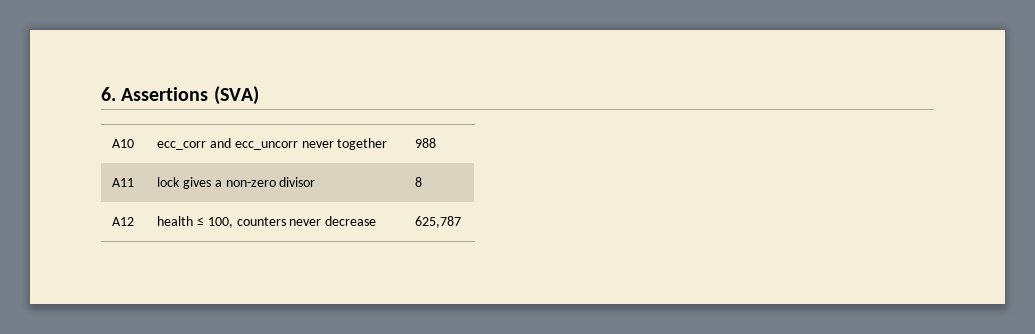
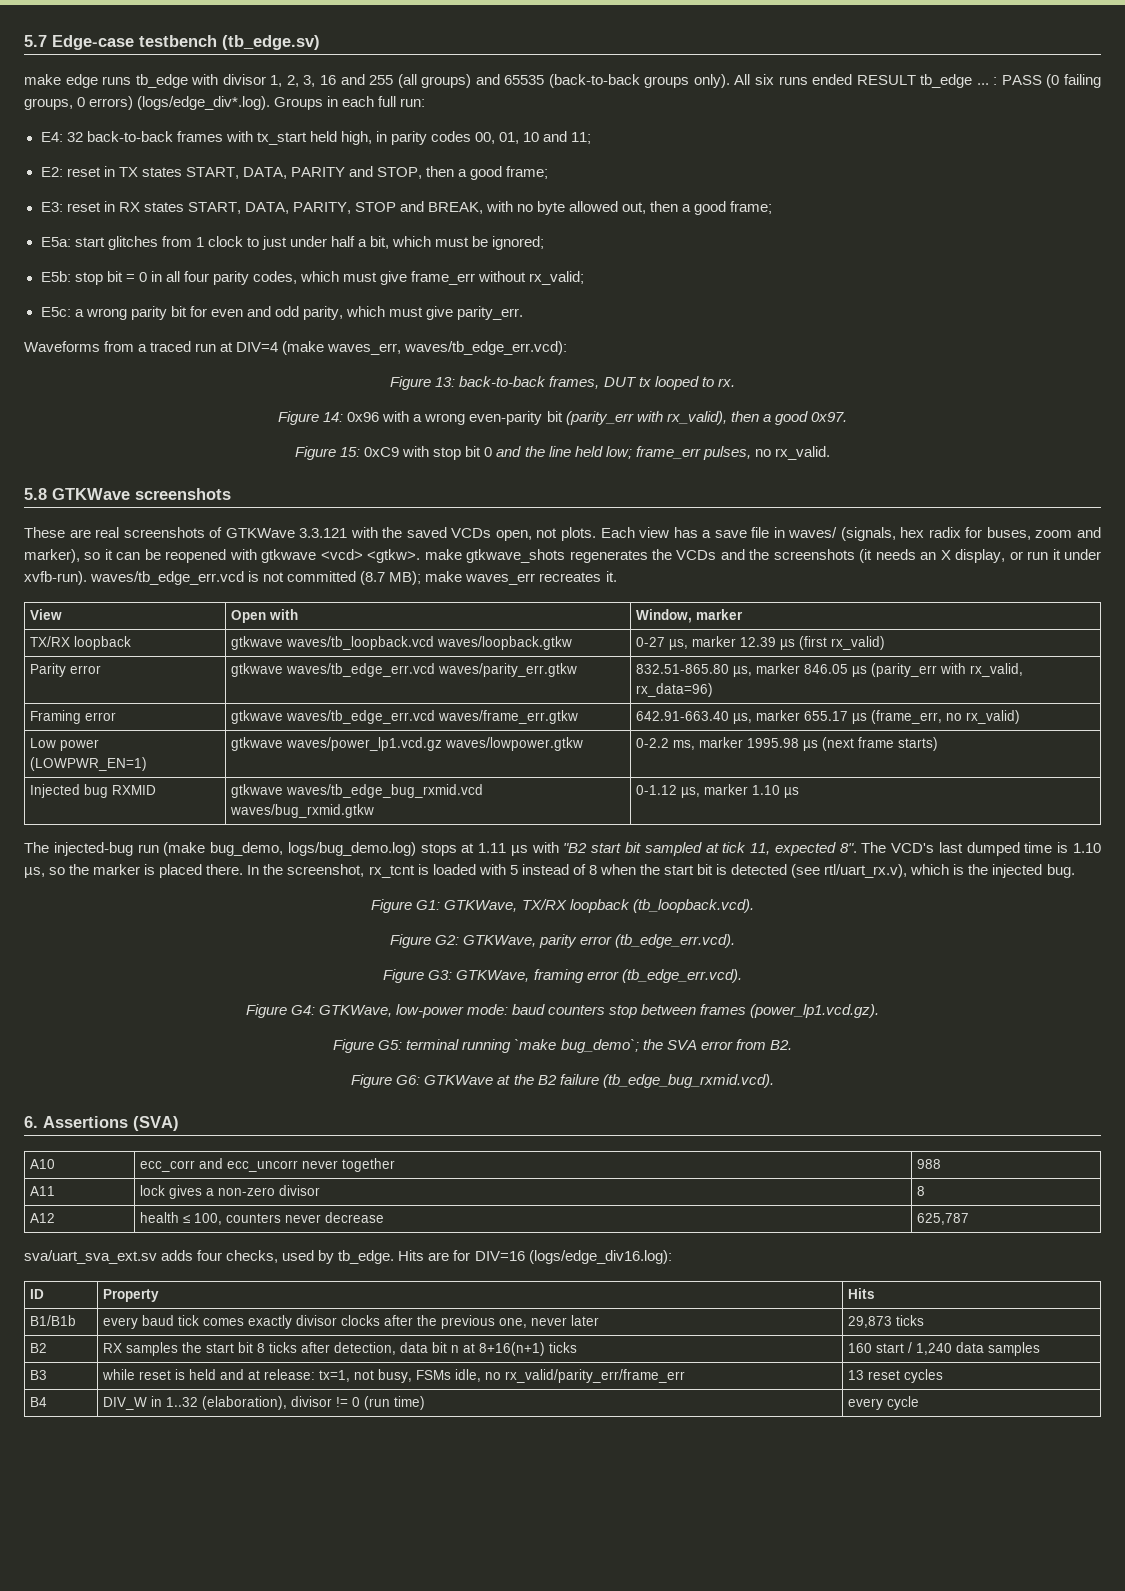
+ 5.7 Edge-case testbench (tb_edge.sv)
+ make edge runs tb_edge with divisor 1, 2, 3, 16 and 255 (all groups) and 65535 (back-to-back groups only). All six runs ended RESULT tb_edge ... : PASS (0 failing groups, 0 errors) (logs/edge_div*.log). Groups in each full run:
+ E4: 32 back-to-back frames with tx_start held high, in parity codes 00, 01, 10 and 11;
+ E2: reset in TX states START, DATA, PARITY and STOP, then a good frame;
+ E3: reset in RX states START, DATA, PARITY, STOP and BREAK, with no byte allowed out, then a good frame;
+ E5a: start glitches from 1 clock to just under half a bit, which must be ignored;
+ E5b: stop bit = 0 in all four parity codes, which must give frame_err without rx_valid;
+ E5c: a wrong parity bit for even and odd parity, which must give parity_err.
+ Waveforms from a traced run at DIV=4 (make waves_err, waves/tb_edge_err.vcd):
+ Figure 13: back-to-back frames, DUT tx looped to rx.
+ Figure 14: 0x96 with a wrong even-parity bit (parity_err with rx_valid), then a good 0x97.
+ Figure 15: 0xC9 with stop bit 0 and the line held low; frame_err pulses, no rx_valid.
+ 5.8 GTKWave screenshots
+ These are real screenshots of GTKWave 3.3.121 with the saved VCDs open, not plots. Each view has a save file in waves/ (signals, hex radix for buses, zoom and marker), so it can be reopened with gtkwave <vcd> <gtkw>. make gtkwave_shots regenerates the VCDs and the screenshots (it needs an X display, or run it under xvfb-run). waves/tb_edge_err.vcd is not committed (8.7 MB); make waves_err recreates it.
+ View | Open with | Window, marker
+ TX/RX loopback | gtkwave waves/tb_loopback.vcd waves/loopback.gtkw | 0-27 µs, marker 12.39 µs (first rx_valid)
+ Parity error | gtkwave waves/tb_edge_err.vcd waves/parity_err.gtkw | 832.51-865.80 µs, marker 846.05 µs (parity_err with rx_valid, rx_data=96)
+ Framing error | gtkwave waves/tb_edge_err.vcd waves/frame_err.gtkw | 642.91-663.40 µs, marker 655.17 µs (frame_err, no rx_valid)
+ Low power (LOWPWR_EN=1) | gtkwave waves/power_lp1.vcd.gz waves/lowpower.gtkw | 0-2.2 ms, marker 1995.98 µs (next frame starts)
+ Injected bug RXMID | gtkwave waves/tb_edge_bug_rxmid.vcd waves/bug_rxmid.gtkw | 0-1.12 µs, marker 1.10 µs
+ The injected-bug run (make bug_demo, logs/bug_demo.log) stops at 1.11 µs with "B2 start bit sampled at tick 11, expected 8". The VCD's last dumped time is 1.10 µs, so the marker is placed there. In the screenshot, rx_tcnt is loaded with 5 instead of 8 when the start bit is detected (see rtl/uart_rx.v), which is the injected bug.
+ Figure G1: GTKWave, TX/RX loopback (tb_loopback.vcd).
+ Figure G2: GTKWave, parity error (tb_edge_err.vcd).
+ Figure G3: GTKWave, framing error (tb_edge_err.vcd).
+ Figure G4: GTKWave, low-power mode: baud counters stop between frames (power_lp1.vcd.gz).
+ Figure G5: terminal running `make bug_demo`; the SVA error from B2.
+ Figure G6: GTKWave at the B2 failure (tb_edge_bug_rxmid.vcd).
+ sva/uart_sva_ext.sv adds four checks, used by tb_edge. Hits are for DIV=16 (logs/edge_div16.log):
+ ID | Property | Hits
+ B1/B1b | every baud tick comes exactly divisor clocks after the previous one, never later | 29,873 ticks
+ B2 | RX samples the start bit 8 ticks after detection, data bit n at 8+16(n+1) ticks | 160 start / 1,240 data samples
+ B3 | while reset is held and at release: tx=1, not busy, FSMs idle, no rx_valid/parity_err/frame_err | 13 reset cycles
+ B4 | DIV_W in 1..32 (elaboration), divisor != 0 (run time) | every cycle

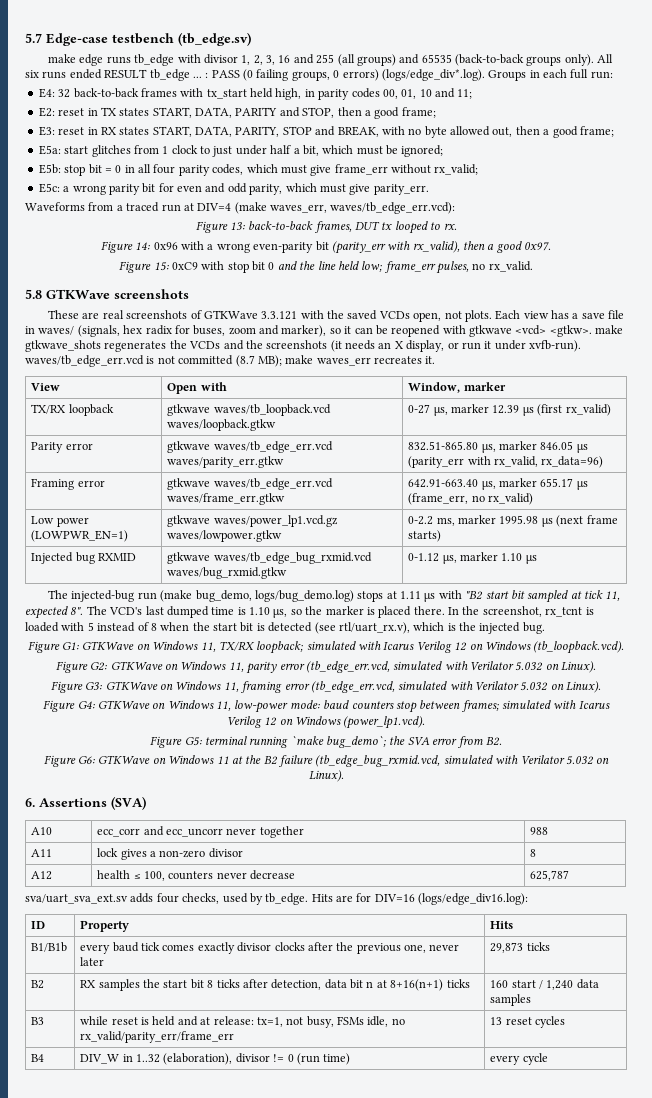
- Figure G1: GTKWave, TX/RX loopback (tb_loopback.vcd).
- Figure G2: GTKWave, parity error (tb_edge_err.vcd).
- Figure G3: GTKWave, framing error (tb_edge_err.vcd).
- Figure G4: GTKWave, low-power mode: baud counters stop between frames (power_lp1.vcd.gz).
+ Figure G1: GTKWave on Windows 11, TX/RX loopback; simulated with Icarus Verilog 12 on Windows (tb_loopback.vcd).
+ Figure G2: GTKWave on Windows 11, parity error (tb_edge_err.vcd, simulated with Verilator 5.032 on Linux).
+ Figure G3: GTKWave on Windows 11, framing error (tb_edge_err.vcd, simulated with Verilator 5.032 on Linux).
+ Figure G4: GTKWave on Windows 11, low-power mode: baud counters stop between frames; simulated with Icarus Verilog 12 on Windows (power_lp1.vcd).
- Figure G6: GTKWave at the B2 failure (tb_edge_bug_rxmid.vcd).
+ Figure G6: GTKWave on Windows 11 at the B2 failure (tb_edge_bug_rxmid.vcd, simulated with Verilator 5.032 on Linux).

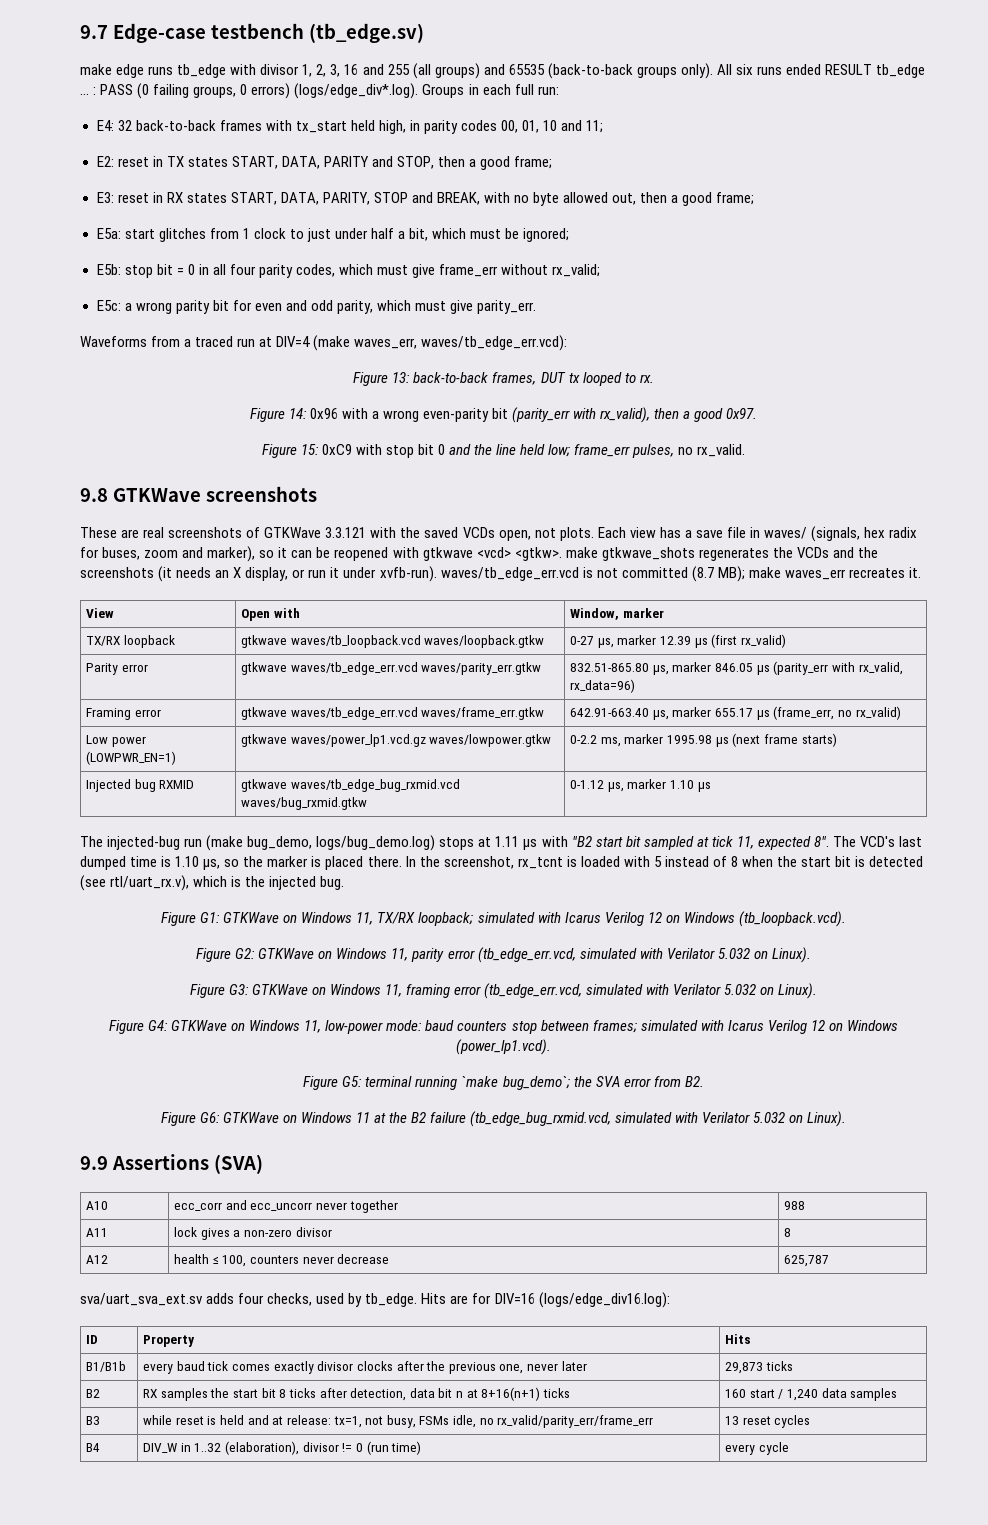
- 5.7 Edge-case testbench (tb_edge.sv)
+ 9.7 Edge-case testbench (tb_edge.sv)
- 5.8 GTKWave screenshots
+ 9.8 GTKWave screenshots
- 6. Assertions (SVA)
+ 9.9 Assertions (SVA)

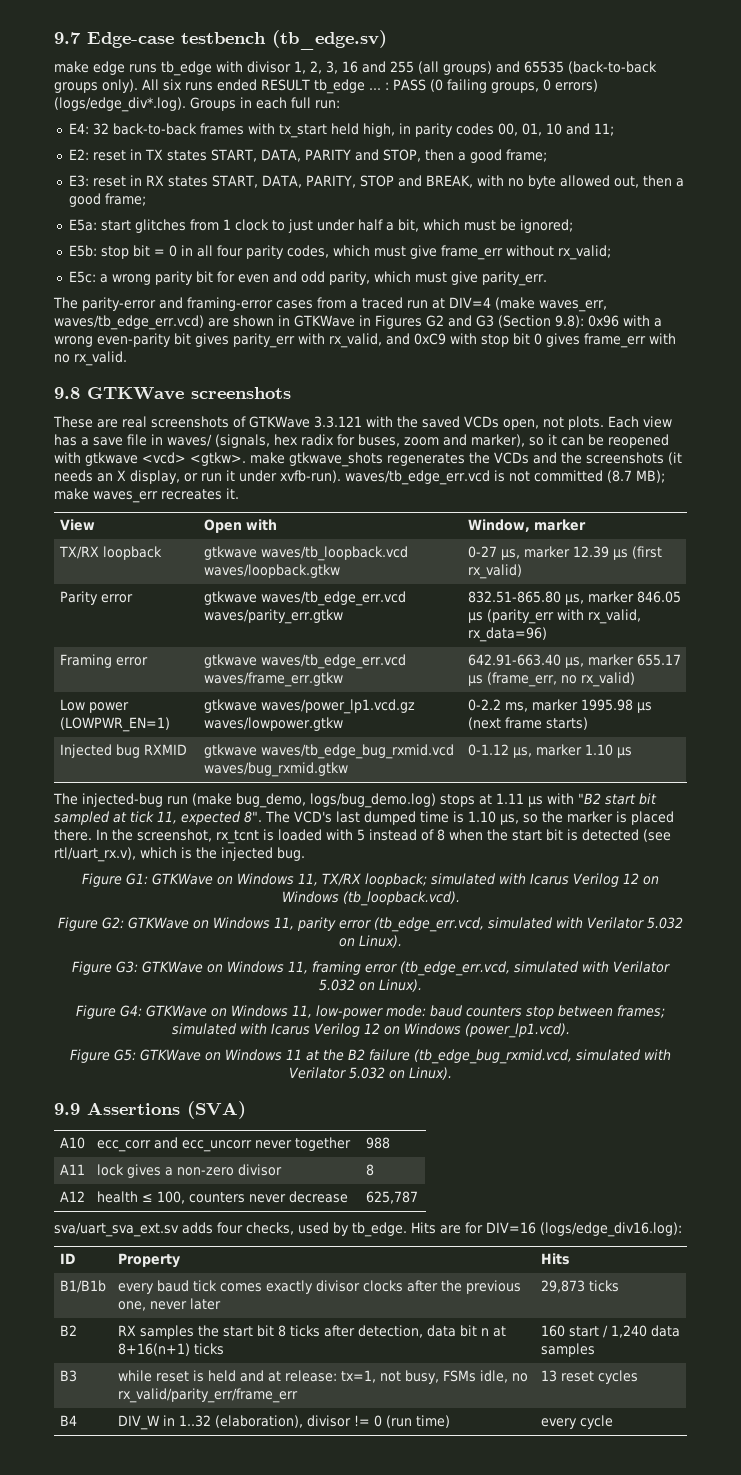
- Waveforms from a traced run at DIV=4 (make waves_err, waves/tb_edge_err.vcd):
- Figure 13: back-to-back frames, DUT tx looped to rx.
- Figure 14: 0x96 with a wrong even-parity bit (parity_err with rx_valid), then a good 0x97.
- Figure 15: 0xC9 with stop bit 0 and the line held low; frame_err pulses, no rx_valid.
+ The parity-error and framing-error cases from a traced run at DIV=4 (make waves_err, waves/tb_edge_err.vcd) are shown in GTKWave in Figures G2 and G3 (Section 9.8): 0x96 with a wrong even-parity bit gives parity_err with rx_valid, and 0xC9 with stop bit 0 gives frame_err with no rx_valid.
- Figure G5: terminal running `make bug_demo`; the SVA error from B2.
- Figure G6: GTKWave on Windows 11 at the B2 failure (tb_edge_bug_rxmid.vcd, simulated with Verilator 5.032 on Linux).
+ Figure G5: GTKWave on Windows 11 at the B2 failure (tb_edge_bug_rxmid.vcd, simulated with Verilator 5.032 on Linux).

